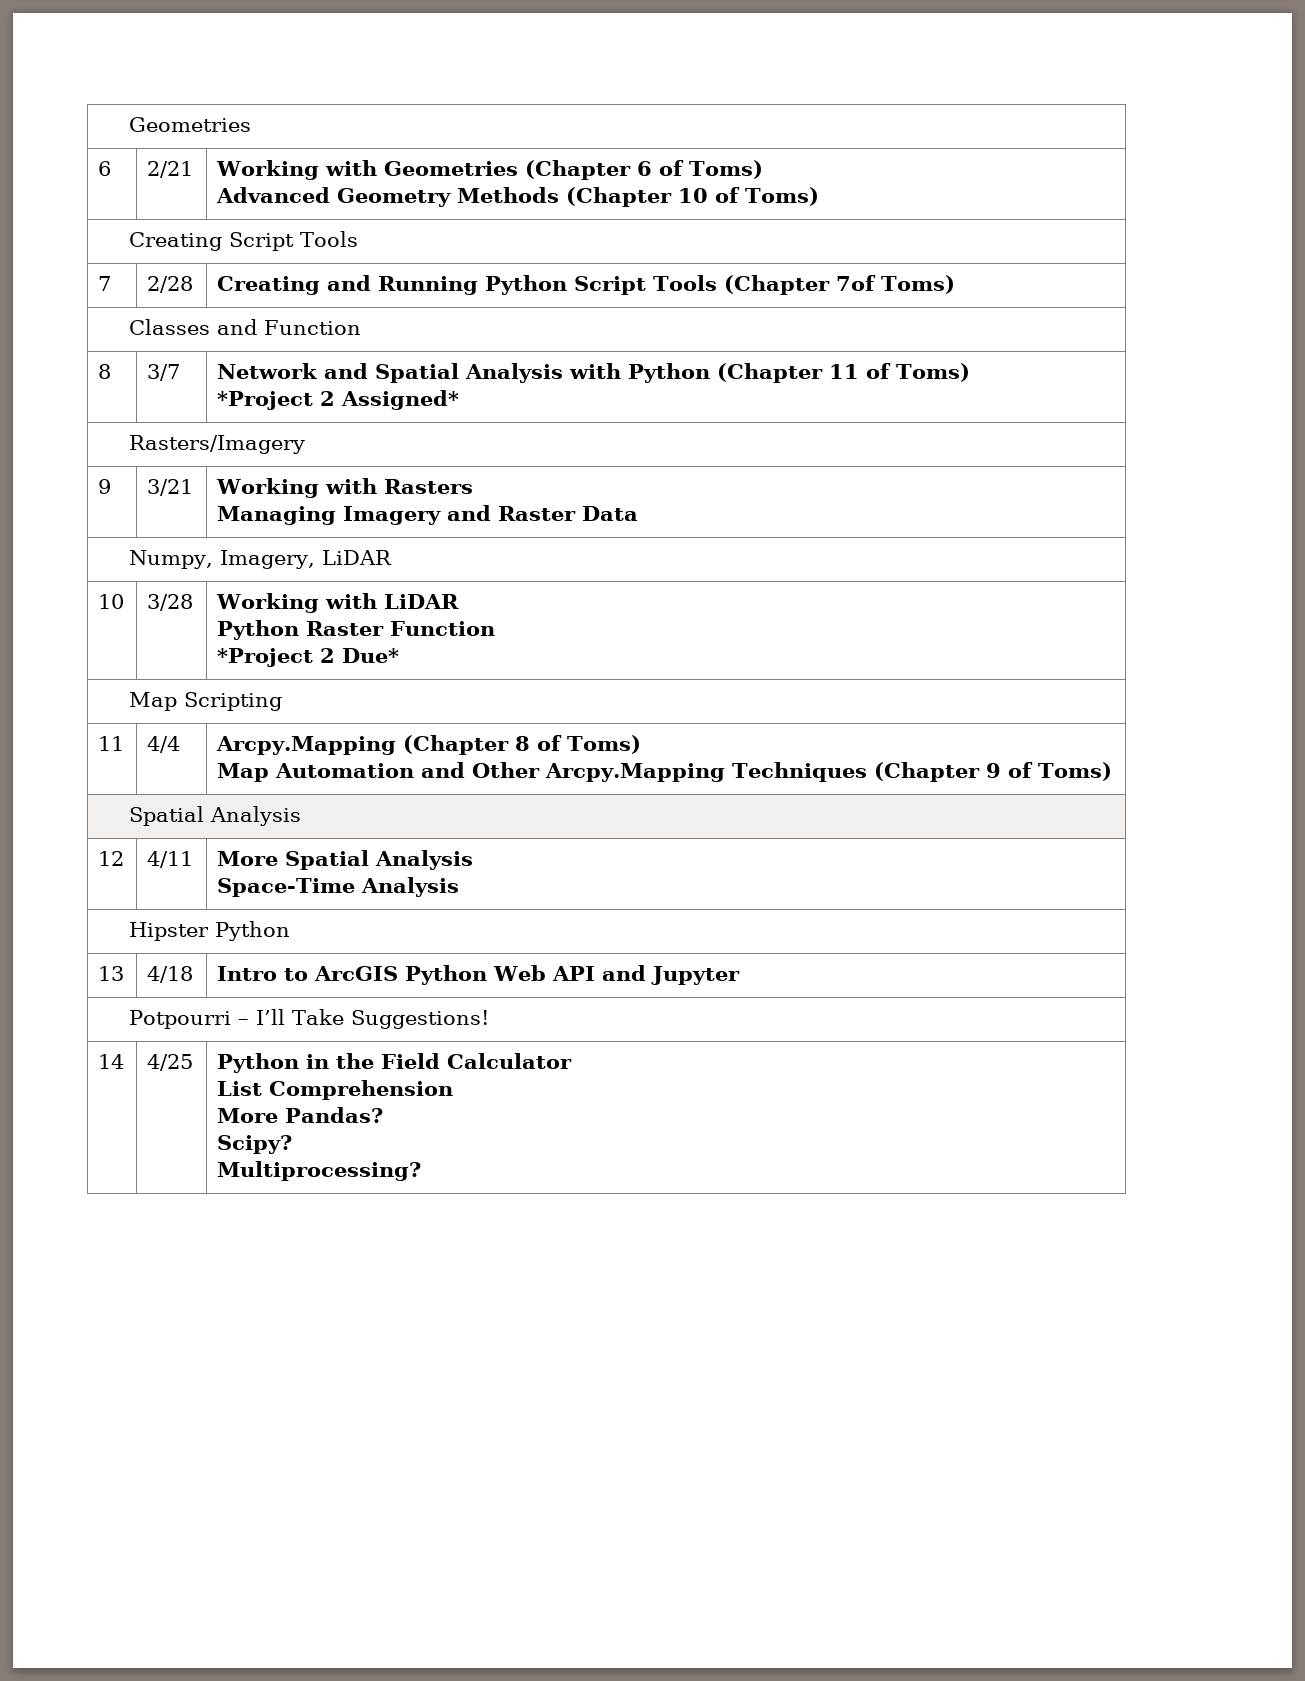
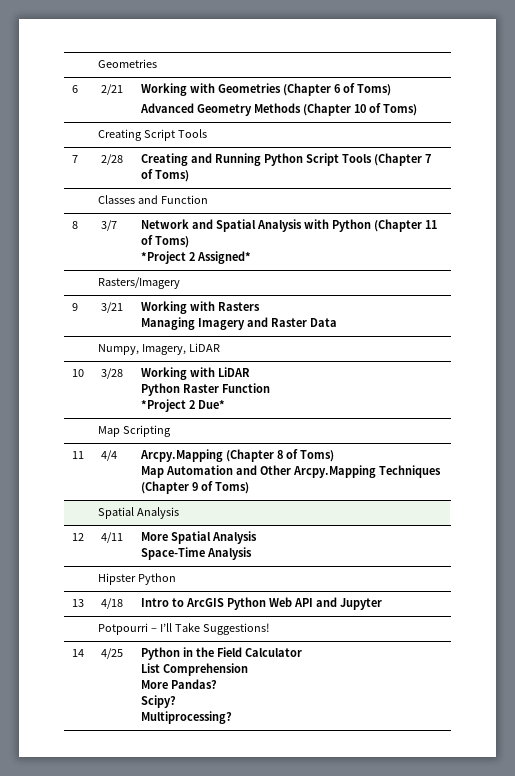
- 7 | 2/28 | Creating and Running Python Script Tools (Chapter 7of Toms)
+ 7 | 2/28 | Creating and Running Python Script Tools (Chapter 7 of Toms)

